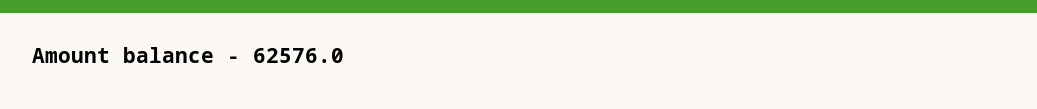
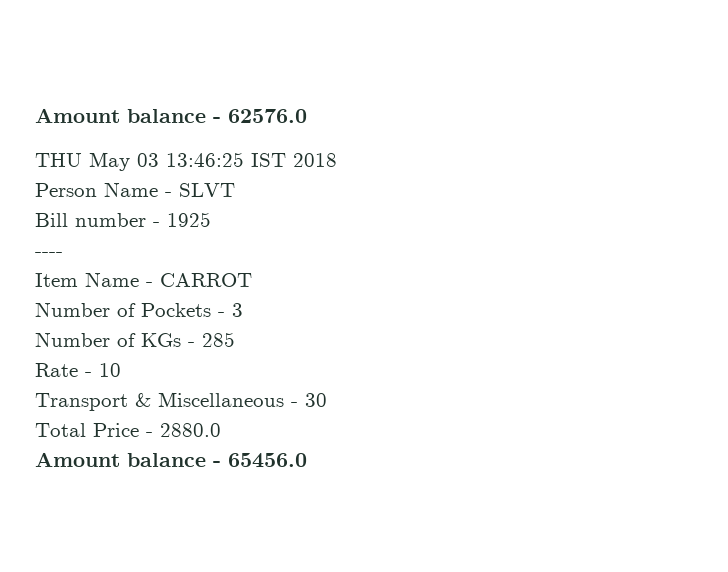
+ THU May 03 13:46:25 IST 2018
+ Person Name - SLVT
+ Bill number - 1925
+ ----
+ Item Name - CARROT
+ Number of Pockets - 3
+ Number of KGs - 285
+ Rate - 10
+ Transport & Miscellaneous - 30
+ Total Price - 2880.0
+ Amount balance - 65456.0

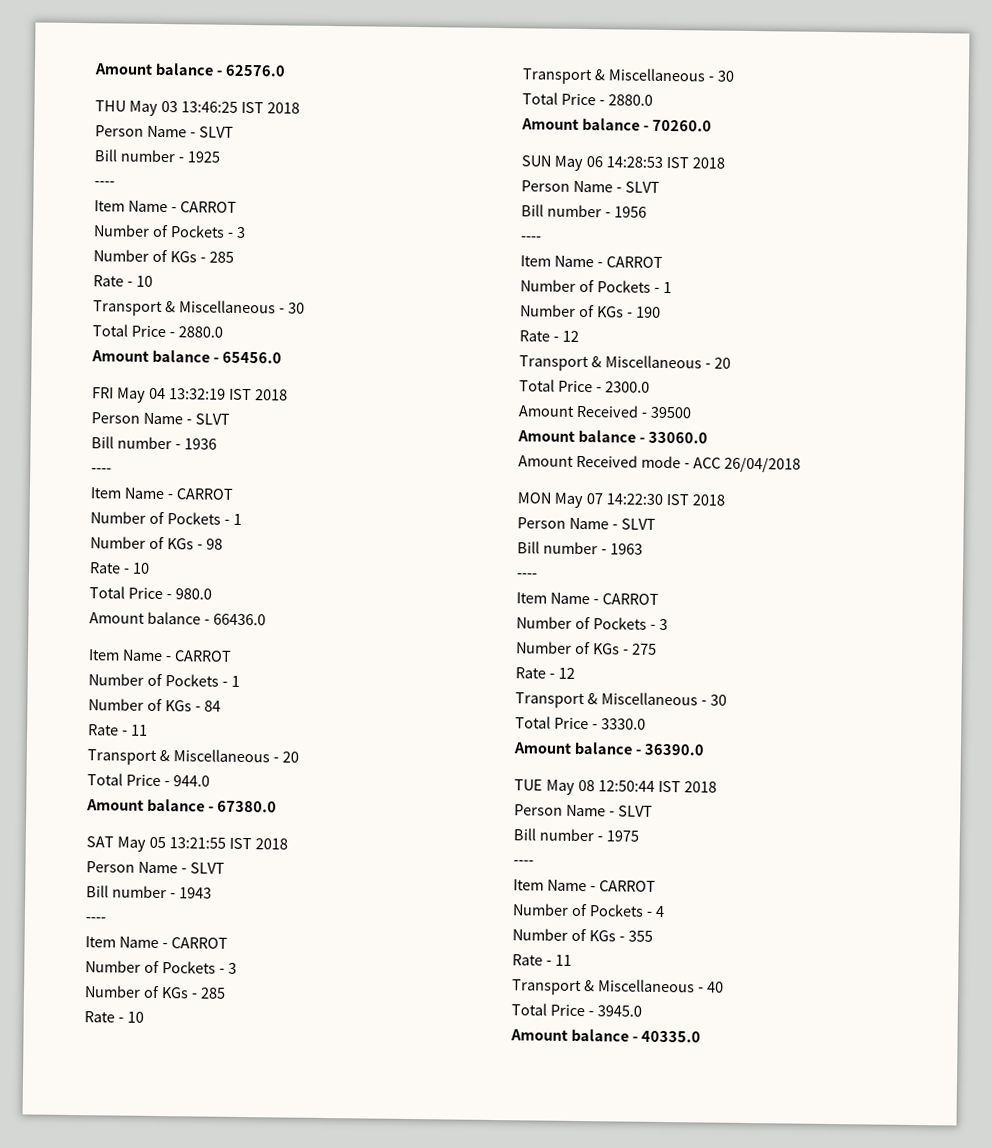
+ FRI May 04 13:32:19 IST 2018
+ Person Name - SLVT
+ Bill number - 1936
+ ----
+ Item Name - CARROT
+ Number of Pockets - 1
+ Number of KGs - 98
+ Rate - 10
+ Total Price - 980.0
+ Amount balance - 66436.0
+ Item Name - CARROT
+ Number of Pockets - 1
+ Number of KGs - 84
+ Rate - 11
+ Transport & Miscellaneous - 20
+ Total Price - 944.0
+ Amount balance - 67380.0
+ SAT May 05 13:21:55 IST 2018
+ Person Name - SLVT
+ Bill number - 1943
+ ----
+ Item Name - CARROT
+ Number of Pockets - 3
+ Number of KGs - 285
+ Rate - 10
+ Transport & Miscellaneous - 30
+ Total Price - 2880.0
+ Amount balance - 70260.0
+ SUN May 06 14:28:53 IST 2018
+ Person Name - SLVT
+ Bill number - 1956
+ ----
+ Item Name - CARROT
+ Number of Pockets - 1
+ Number of KGs - 190
+ Rate - 12
+ Transport & Miscellaneous - 20
+ Total Price - 2300.0
+ Amount Received - 39500
+ Amount balance - 33060.0
+ Amount Received mode - ACC 26/04/2018
+ MON May 07 14:22:30 IST 2018
+ Person Name - SLVT
+ Bill number - 1963
+ ----
+ Item Name - CARROT
+ Number of Pockets - 3
+ Number of KGs - 275
+ Rate - 12
+ Transport & Miscellaneous - 30
+ Total Price - 3330.0
+ Amount balance - 36390.0
+ TUE May 08 12:50:44 IST 2018
+ Person Name - SLVT
+ Bill number - 1975
+ ----
+ Item Name - CARROT
+ Number of Pockets - 4
+ Number of KGs - 355
+ Rate - 11
+ Transport & Miscellaneous - 40
+ Total Price - 3945.0
+ Amount balance - 40335.0

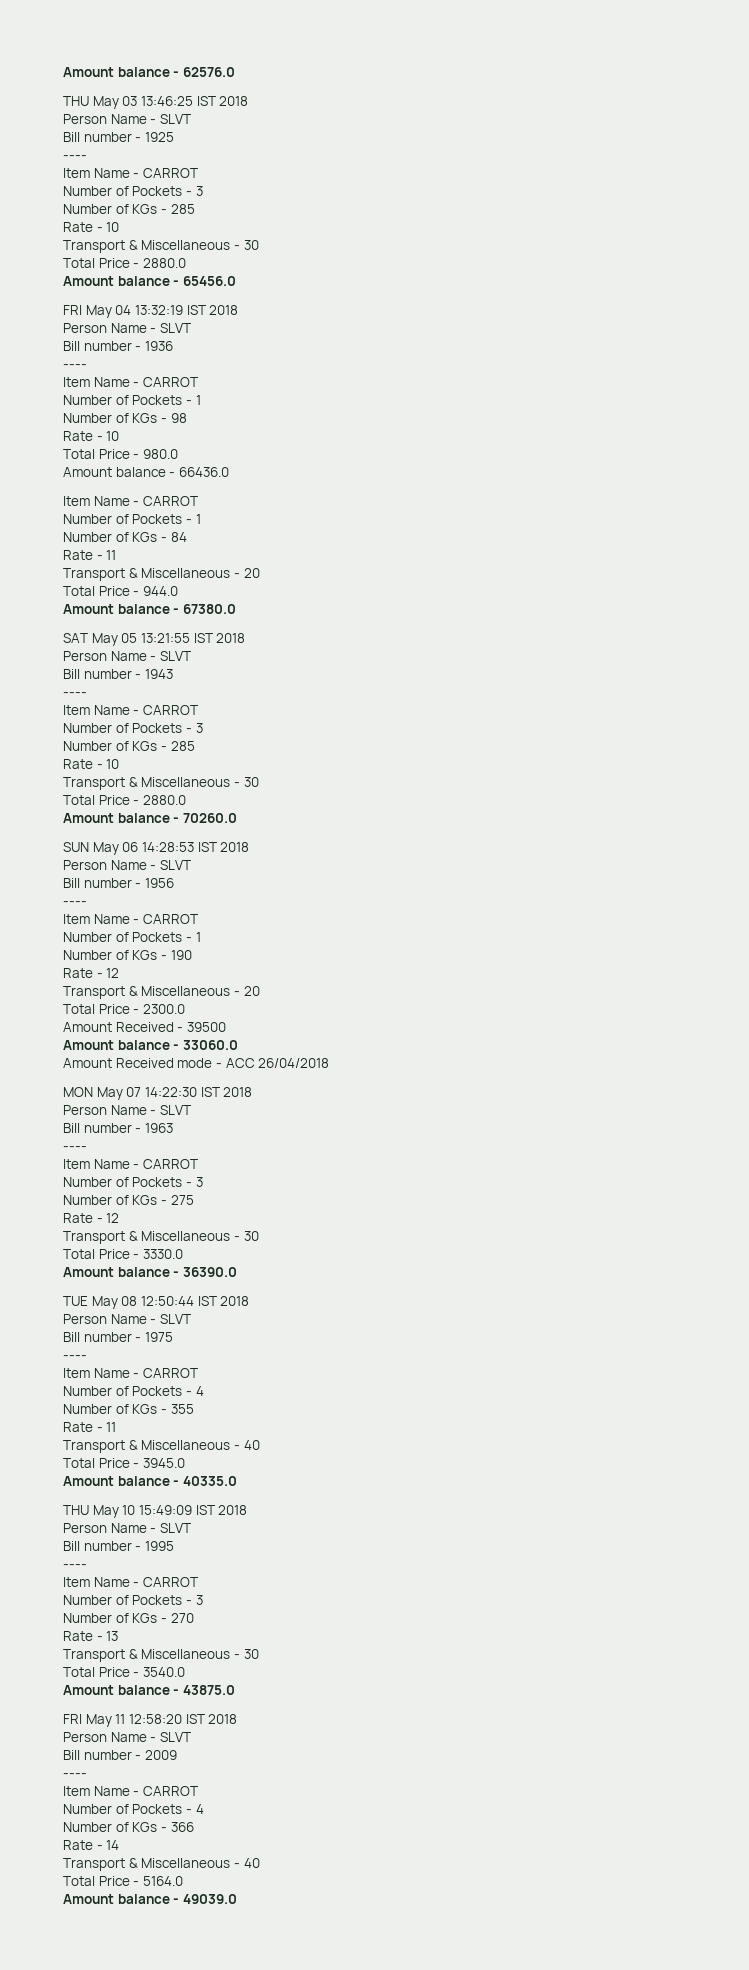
+ THU May 10 15:49:09 IST 2018
+ Person Name - SLVT
+ Bill number - 1995
+ ----
+ Item Name - CARROT
+ Number of Pockets - 3
+ Number of KGs - 270
+ Rate - 13
+ Transport & Miscellaneous - 30
+ Total Price - 3540.0
+ Amount balance - 43875.0
+ FRI May 11 12:58:20 IST 2018
+ Person Name - SLVT
+ Bill number - 2009
+ ----
+ Item Name - CARROT
+ Number of Pockets - 4
+ Number of KGs - 366
+ Rate - 14
+ Transport & Miscellaneous - 40
+ Total Price - 5164.0
+ Amount balance - 49039.0

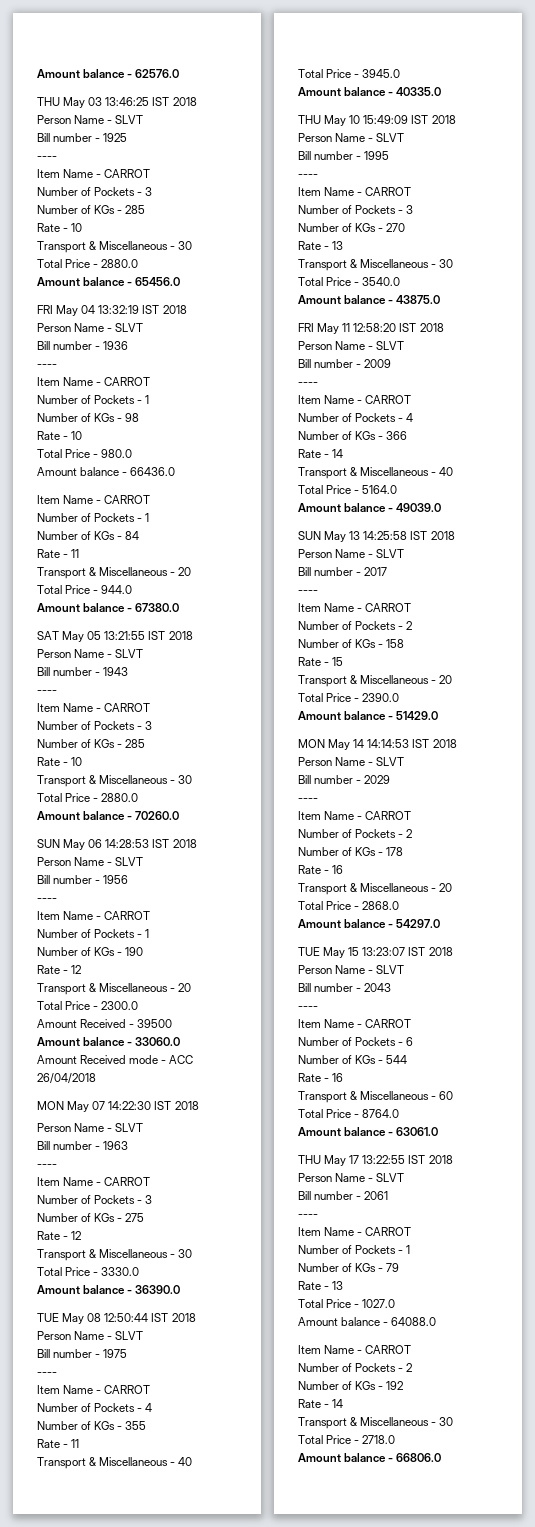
+ SUN May 13 14:25:58 IST 2018
+ Person Name - SLVT
+ Bill number - 2017
+ ----
+ Item Name - CARROT
+ Number of Pockets - 2
+ Number of KGs - 158
+ Rate - 15
+ Transport & Miscellaneous - 20
+ Total Price - 2390.0
+ Amount balance - 51429.0
+ MON May 14 14:14:53 IST 2018
+ Person Name - SLVT
+ Bill number - 2029
+ ----
+ Item Name - CARROT
+ Number of Pockets - 2
+ Number of KGs - 178
+ Rate - 16
+ Transport & Miscellaneous - 20
+ Total Price - 2868.0
+ Amount balance - 54297.0
+ TUE May 15 13:23:07 IST 2018
+ Person Name - SLVT
+ Bill number - 2043
+ ----
+ Item Name - CARROT
+ Number of Pockets - 6
+ Number of KGs - 544
+ Rate - 16
+ Transport & Miscellaneous - 60
+ Total Price - 8764.0
+ Amount balance - 63061.0
+ THU May 17 13:22:55 IST 2018
+ Person Name - SLVT
+ Bill number - 2061
+ ----
+ Item Name - CARROT
+ Number of Pockets - 1
+ Number of KGs - 79
+ Rate - 13
+ Total Price - 1027.0
+ Amount balance - 64088.0
+ Item Name - CARROT
+ Number of Pockets - 2
+ Number of KGs - 192
+ Rate - 14
+ Transport & Miscellaneous - 30
+ Total Price - 2718.0
+ Amount balance - 66806.0

